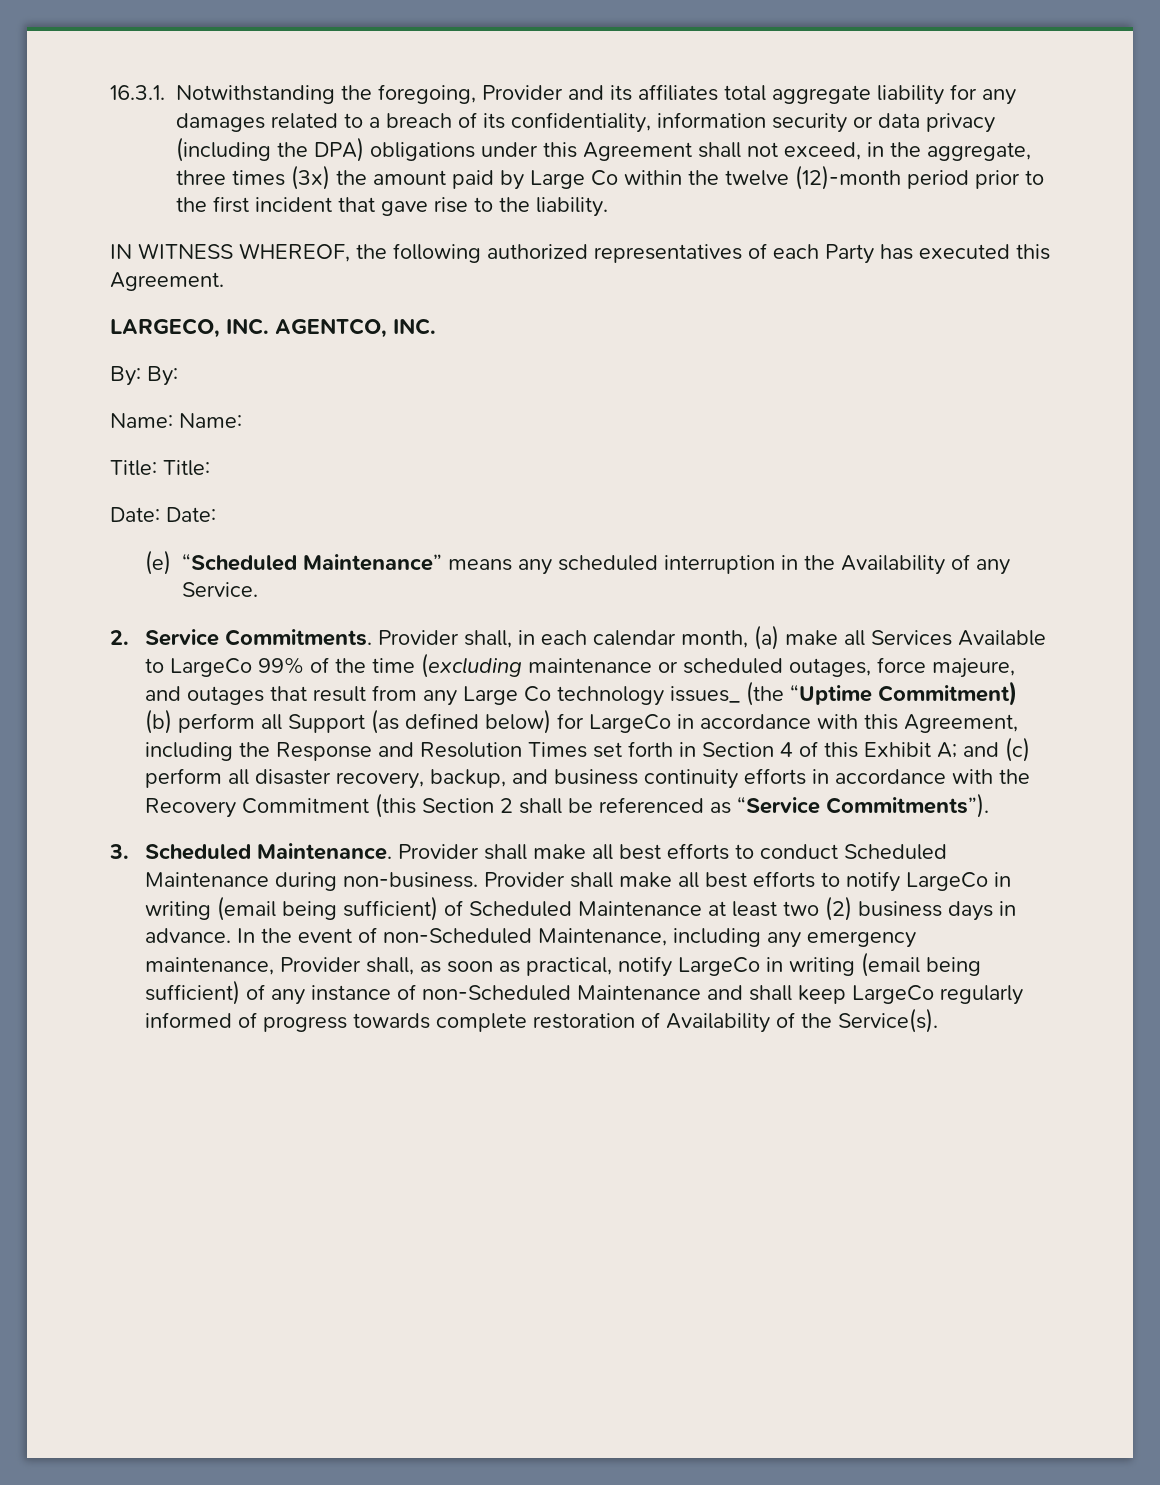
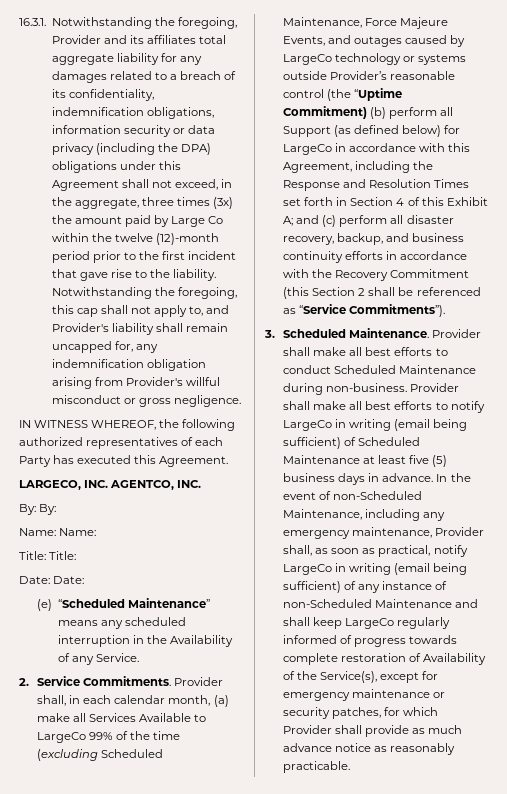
- 16.3.1. Notwithstanding the foregoing, Provider and its affiliates total aggregate liability for any damages related to a breach of its confidentiality, information security or data privacy (including the DPA) obligations under this Agreement shall not exceed, in the aggregate, three times (3x) the amount paid by Large Co within the twelve (12)-month period prior to the first incident that gave rise to the liability.
+ 16.3.1. Notwithstanding the foregoing, Provider and its affiliates total aggregate liability for any damages related to a breach of its confidentiality, indemnification obligations, information security or data privacy (including the DPA) obligations under this Agreement shall not exceed, in the aggregate, three times (3x) the amount paid by Large Co within the twelve (12)-month period prior to the first incident that gave rise to the liability. Notwithstanding the foregoing, this cap shall not apply to, and Provider's liability shall remain uncapped for, any indemnification obligation arising from Provider's willful misconduct or gross negligence.
- Provider shall, in each calendar month, (a) make all Services Available to LargeCo 99% of the time (excluding maintenance or scheduled outages, force majeure, and outages that result from any Large Co technology issues_ (the “Uptime Commitment) (b) perform all Support (as defined below) for LargeCo in accordance with this Agreement, including the Response and Resolution Times set forth in Section 4 of this Exhibit A;
+ Provider shall, in each calendar month, (a) make all Services Available to LargeCo 99% of the time (excluding Scheduled Maintenance, Force Majeure Events, and outages caused by LargeCo technology or systems outside Provider’s reasonable control (the “Uptime Commitment) (b) perform all Support (as defined below) for LargeCo in accordance with this Agreement, including the Response and Resolution Times set forth in Section 4 of this Exhibit A;
- Provider shall make all best efforts to notify LargeCo in writing (email being sufficient) of Scheduled Maintenance at least two (2) business days in advance.
+ Provider shall make all best efforts to notify LargeCo in writing (email being sufficient) of Scheduled Maintenance at least five (5) business days in advance.
- In the event of non-Scheduled Maintenance, including any emergency maintenance, Provider shall, as soon as practical, notify LargeCo in writing (email being sufficient) of any instance of non-Scheduled Maintenance and shall keep LargeCo regularly informed of progress towards complete restoration of Availability of the Service(s).
+ In the event of non-Scheduled Maintenance, including any emergency maintenance, Provider shall, as soon as practical, notify LargeCo in writing (email being sufficient) of any instance of non-Scheduled Maintenance and shall keep LargeCo regularly informed of progress towards complete restoration of Availability of the Service(s), except for emergency maintenance or security patches, for which Provider shall provide as much advance notice as reasonably practicable.

